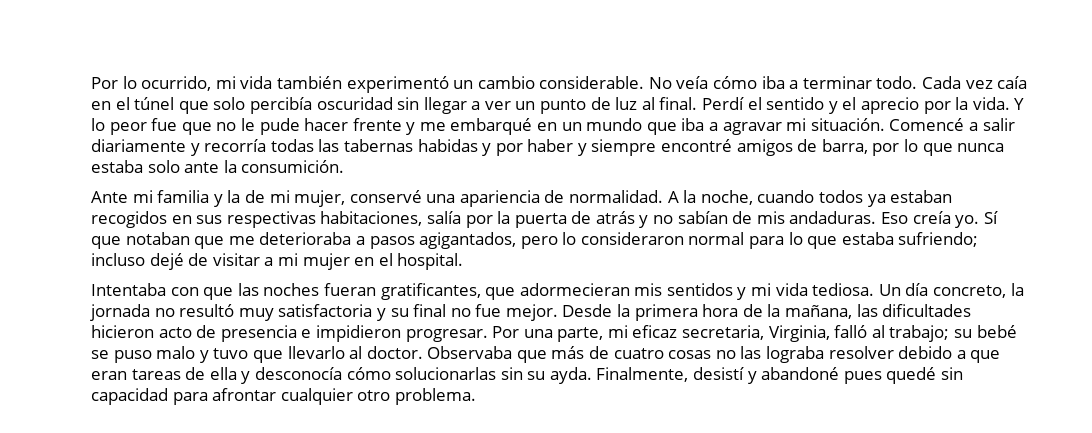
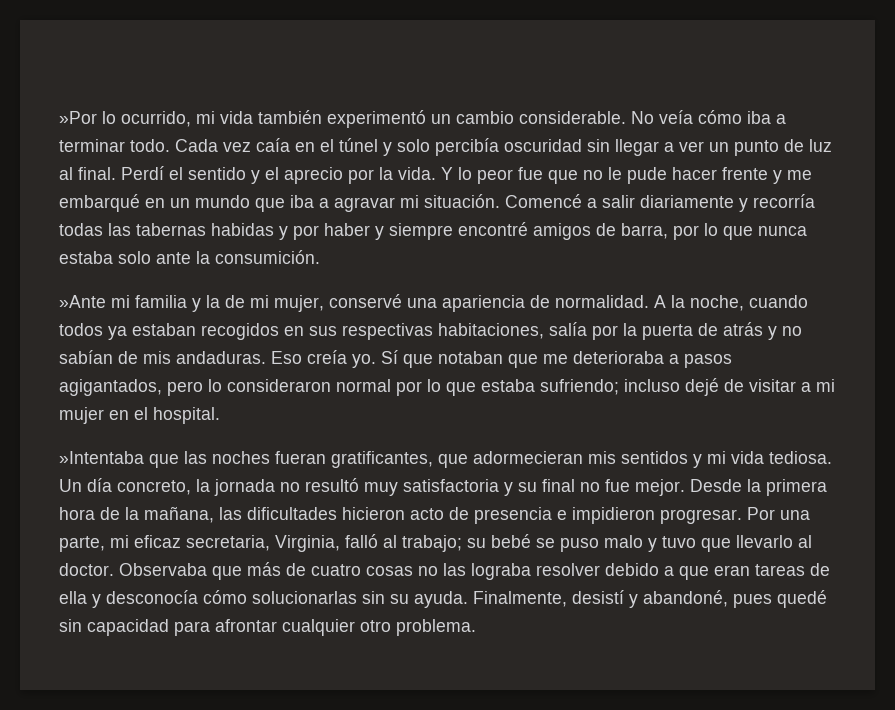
- Por lo ocurrido, mi vida también experimentó un cambio considerable.
+ »Por lo ocurrido, mi vida también experimentó un cambio considerable.
- Cada vez caía en el túnel que solo percibía oscuridad sin llegar a ver un punto de luz al final.
+ Cada vez caía en el túnel y solo percibía oscuridad sin llegar a ver un punto de luz al final.
- Ante mi familia y la de mi mujer, conservé una apariencia de normalidad.
+ »Ante mi familia y la de mi mujer, conservé una apariencia de normalidad.
- Sí que notaban que me deterioraba a pasos agigantados, pero lo consideraron normal para lo que estaba sufriendo; incluso dejé de visitar a mi mujer en el hospital.
+ Sí que notaban que me deterioraba a pasos agigantados, pero lo consideraron normal por lo que estaba sufriendo; incluso dejé de visitar a mi mujer en el hospital.
- Intentaba con que las noches fueran gratificantes, que adormecieran mis sentidos y mi vida tediosa.
+ »Intentaba que las noches fueran gratificantes, que adormecieran mis sentidos y mi vida tediosa.
- Observaba que más de cuatro cosas no las lograba resolver debido a que eran tareas de ella y desconocía cómo solucionarlas sin su ayda.
+ Observaba que más de cuatro cosas no las lograba resolver debido a que eran tareas de ella y desconocía cómo solucionarlas sin su ayuda.
- Finalmente, desistí y abandoné pues quedé sin capacidad para afrontar cualquier otro problema.
+ Finalmente, desistí y abandoné, pues quedé sin capacidad para afrontar cualquier otro problema.

